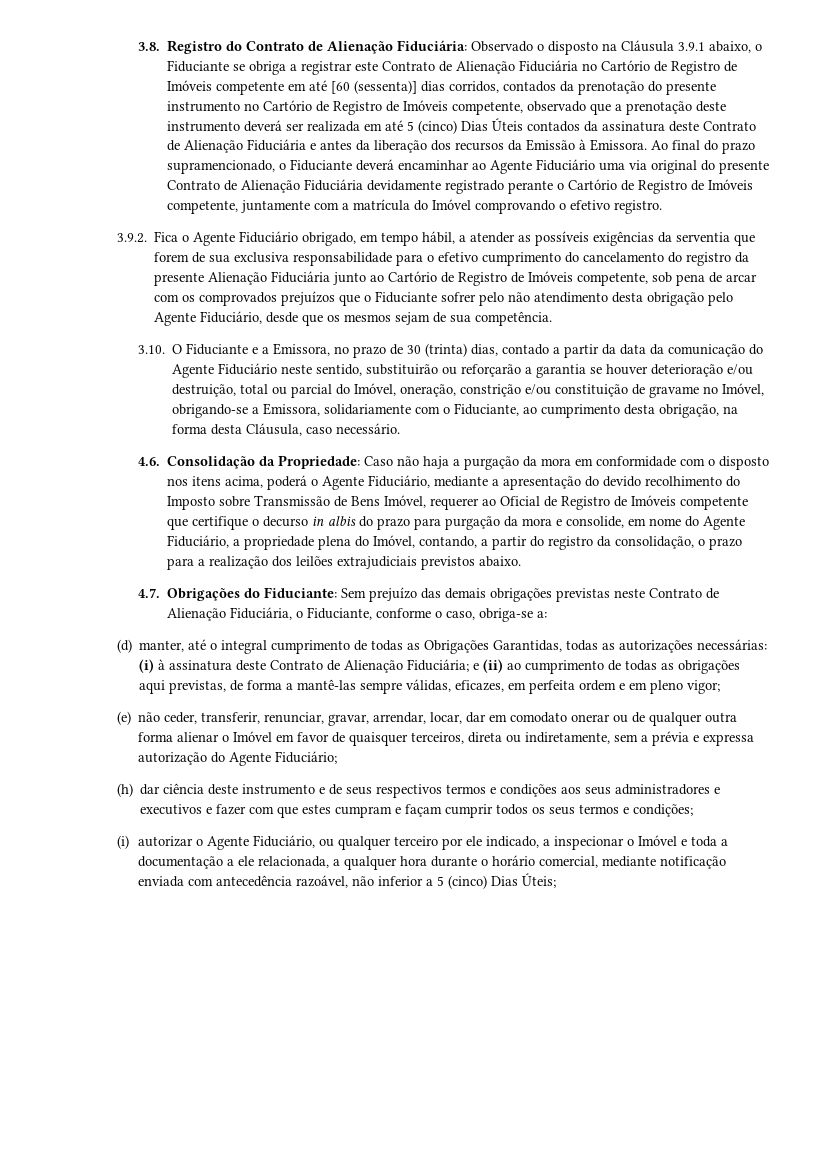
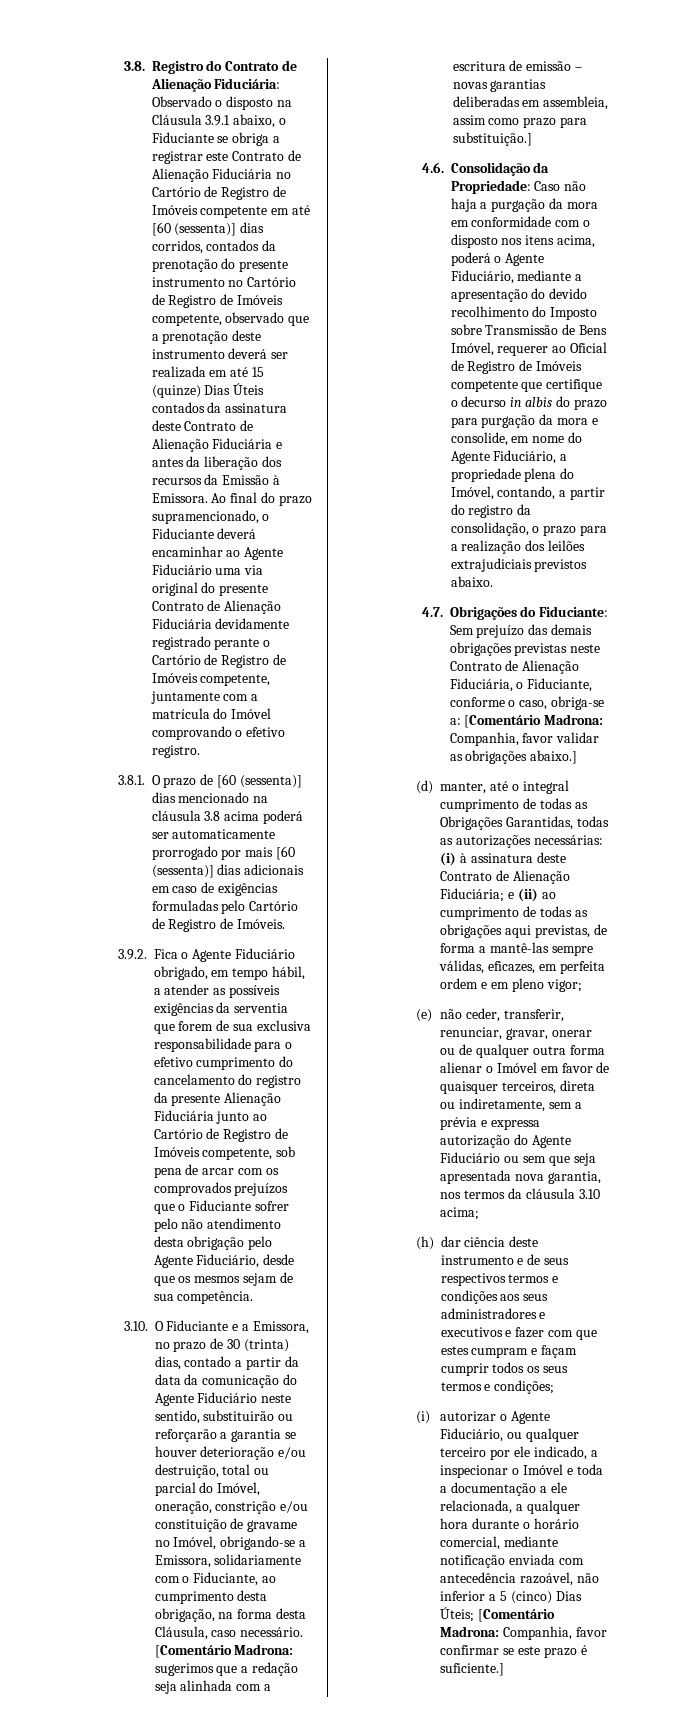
- Observado o disposto na Cláusula 3.9.1 abaixo, o Fiduciante se obriga a registrar este Contrato de Alienação Fiduciária no Cartório de Registro de Imóveis competente em até [60 (sessenta)] dias corridos, contados da prenotação do presente instrumento no Cartório de Registro de Imóveis competente, observado que a prenotação deste instrumento deverá ser realizada em até 5 (cinco) Dias Úteis contados da assinatura deste Contrato de Alienação Fiduciária e antes da liberação dos recursos da Emissão à Emissora.
+ Observado o disposto na Cláusula 3.9.1 abaixo, o Fiduciante se obriga a registrar este Contrato de Alienação Fiduciária no Cartório de Registro de Imóveis competente em até [60 (sessenta)] dias corridos, contados da prenotação do presente instrumento no Cartório de Registro de Imóveis competente, observado que a prenotação deste instrumento deverá ser realizada em até 15 (quinze) Dias Úteis contados da assinatura deste Contrato de Alienação Fiduciária e antes da liberação dos recursos da Emissão à Emissora.
+ 3.8.1. O prazo de [60 (sessenta)] dias mencionado na cláusula 3.8 acima poderá ser automaticamente prorrogado por mais [60 (sessenta)] dias adicionais em caso de exigências formuladas pelo Cartório de Registro de Imóveis.
+ [Comentário Madrona: sugerimos que a redação seja alinhada com a escritura de emissão – novas garantias deliberadas em assembleia, assim como prazo para substituição.]
- 4.7. Obrigações do Fiduciante: Sem prejuízo das demais obrigações previstas neste Contrato de Alienação Fiduciária, o Fiduciante, conforme o caso, obriga-se a:
+ 4.7. Obrigações do Fiduciante: Sem prejuízo das demais obrigações previstas neste Contrato de Alienação Fiduciária, o Fiduciante, conforme o caso, obriga-se a: [Comentário Madrona: Companhia, favor validar as obrigações abaixo.]
- (e) não ceder, transferir, renunciar, gravar, arrendar, locar, dar em comodato onerar ou de qualquer outra forma alienar o Imóvel em favor de quaisquer terceiros, direta ou indiretamente, sem a prévia e expressa autorização do Agente Fiduciário;
+ (e) não ceder, transferir, renunciar, gravar, onerar ou de qualquer outra forma alienar o Imóvel em favor de quaisquer terceiros, direta ou indiretamente, sem a prévia e expressa autorização do Agente Fiduciário ou sem que seja apresentada nova garantia, nos termos da cláusula 3.10 acima;
- (i) autorizar o Agente Fiduciário, ou qualquer terceiro por ele indicado, a inspecionar o Imóvel e toda a documentação a ele relacionada, a qualquer hora durante o horário comercial, mediante notificação enviada com antecedência razoável, não inferior a 5 (cinco) Dias Úteis;
+ (i) autorizar o Agente Fiduciário, ou qualquer terceiro por ele indicado, a inspecionar o Imóvel e toda a documentação a ele relacionada, a qualquer hora durante o horário comercial, mediante notificação enviada com antecedência razoável, não inferior a 5 (cinco) Dias Úteis; [Comentário Madrona: Companhia, favor confirmar se este prazo é suficiente.]

